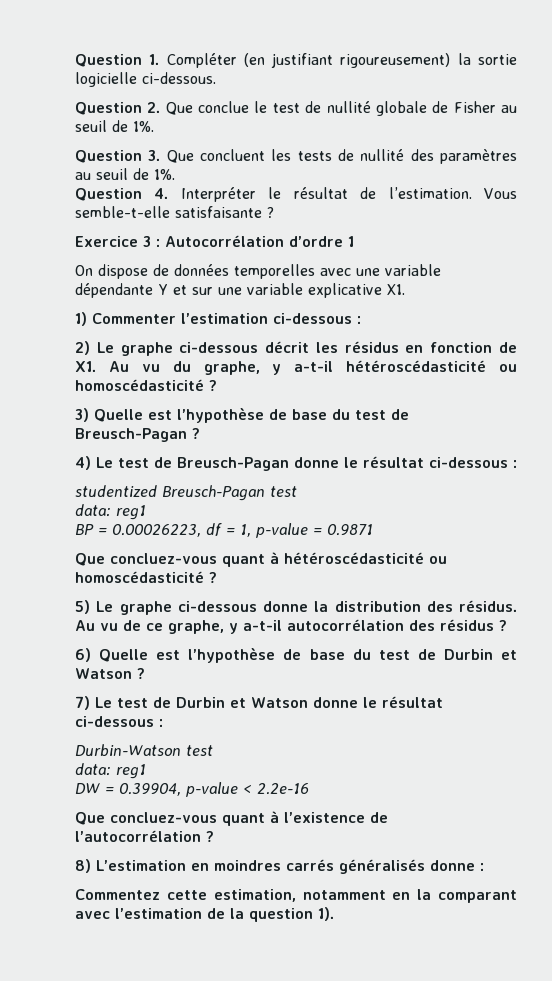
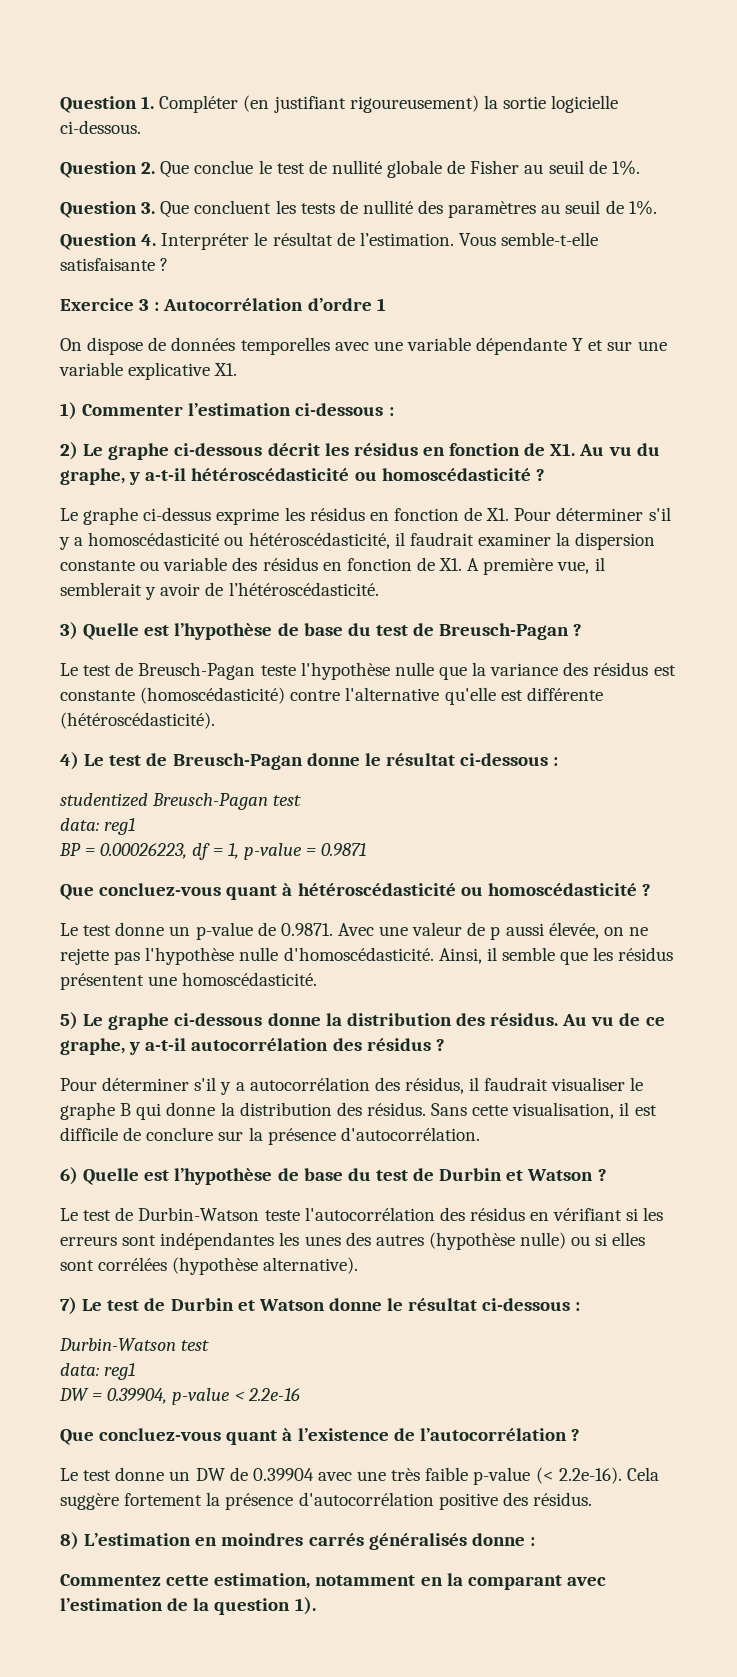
+ Le graphe ci-dessus exprime les résidus en fonction de X1. Pour déterminer s'il y a homoscédasticité ou hétéroscédasticité, il faudrait examiner la dispersion constante ou variable des résidus en fonction de X1. A première vue, il semblerait y avoir de l’hétéroscédasticité.
+ Le test de Breusch-Pagan teste l'hypothèse nulle que la variance des résidus est constante (homoscédasticité) contre l'alternative qu'elle est différente (hétéroscédasticité).
+ Le test donne un p-value de 0.9871. Avec une valeur de p aussi élevée, on ne rejette pas l'hypothèse nulle d'homoscédasticité. Ainsi, il semble que les résidus présentent une homoscédasticité.
+ Pour déterminer s'il y a autocorrélation des résidus, il faudrait visualiser le graphe B qui donne la distribution des résidus. Sans cette visualisation, il est difficile de conclure sur la présence d'autocorrélation.
+ Le test de Durbin-Watson teste l'autocorrélation des résidus en vérifiant si les erreurs sont indépendantes les unes des autres (hypothèse nulle) ou si elles sont corrélées (hypothèse alternative).
+ Le test donne un DW de 0.39904 avec une très faible p-value (< 2.2e-16). Cela suggère fortement la présence d'autocorrélation positive des résidus.

